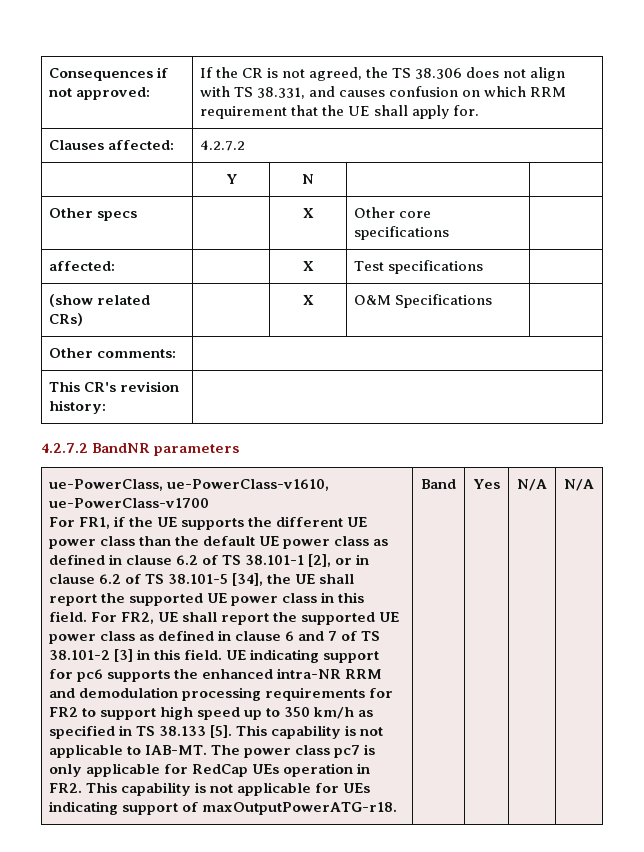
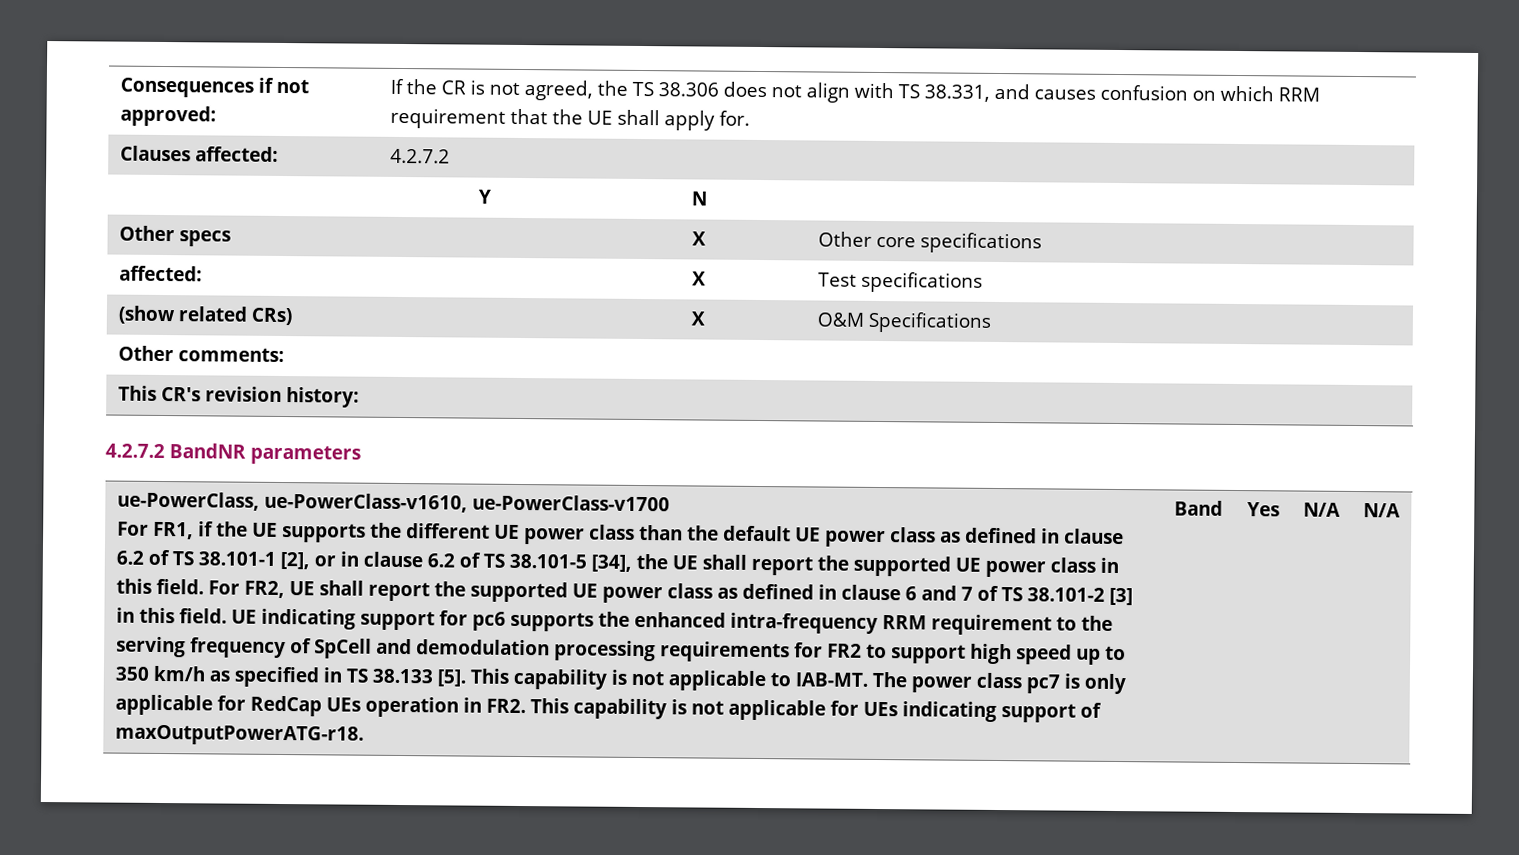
- UE indicating support for pc6 supports the enhanced intra-NR RRM and demodulation processing requirements for FR2 to support high speed up to 350 km/h as specified in TS 38.133 [5].
+ UE indicating support for pc6 supports the enhanced intra-frequency RRM requirement to the serving frequency of SpCell and demodulation processing requirements for FR2 to support high speed up to 350 km/h as specified in TS 38.133 [5].

